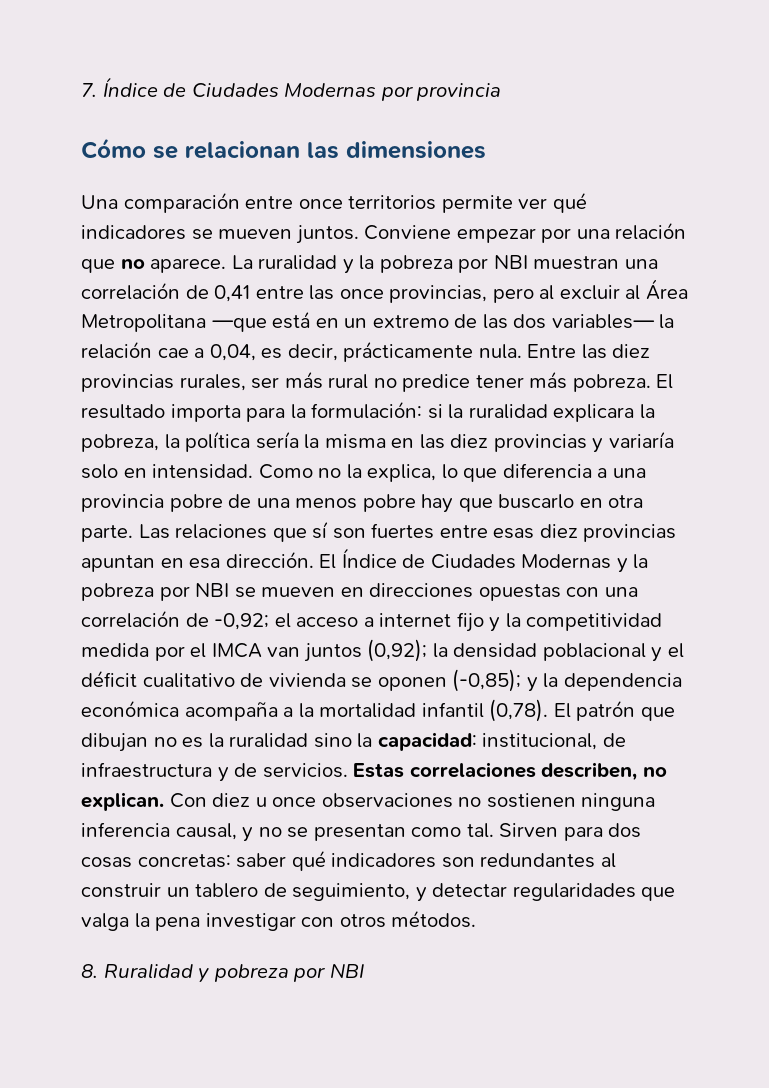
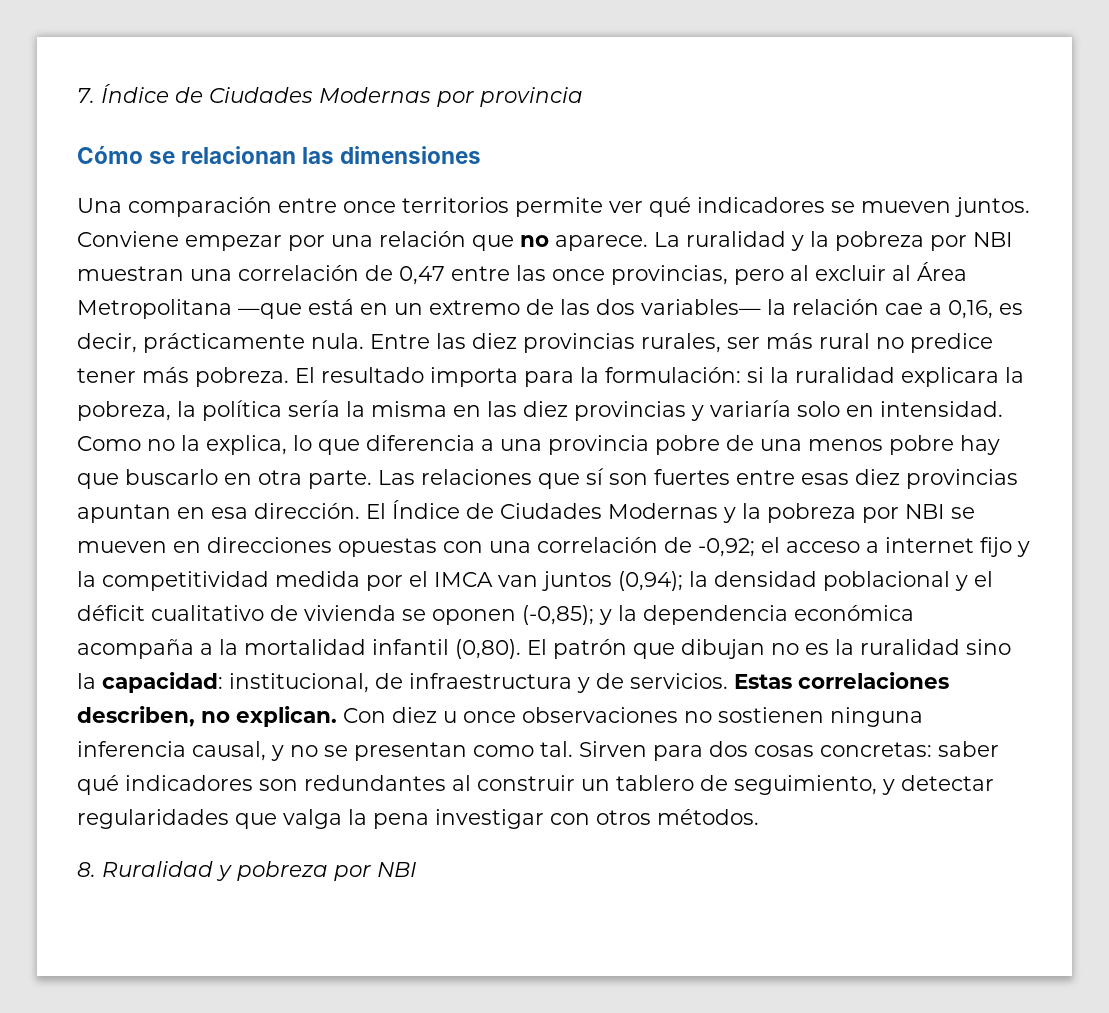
- La ruralidad y la pobreza por NBI muestran una correlación de 0,41 entre las once provincias, pero al excluir al Área Metropolitana —que está en un extremo de las dos variables— la relación cae a 0,04, es decir, prácticamente nula.
+ La ruralidad y la pobreza por NBI muestran una correlación de 0,47 entre las once provincias, pero al excluir al Área Metropolitana —que está en un extremo de las dos variables— la relación cae a 0,16, es decir, prácticamente nula.
- El Índice de Ciudades Modernas y la pobreza por NBI se mueven en direcciones opuestas con una correlación de -0,92; el acceso a internet fijo y la competitividad medida por el IMCA van juntos (0,92); la densidad poblacional y el déficit cualitativo de vivienda se oponen (-0,85); y la dependencia económica acompaña a la mortalidad infantil (0,78).
+ El Índice de Ciudades Modernas y la pobreza por NBI se mueven en direcciones opuestas con una correlación de -0,92; el acceso a internet fijo y la competitividad medida por el IMCA van juntos (0,94); la densidad poblacional y el déficit cualitativo de vivienda se oponen (-0,85); y la dependencia económica acompaña a la mortalidad infantil (0,80).

